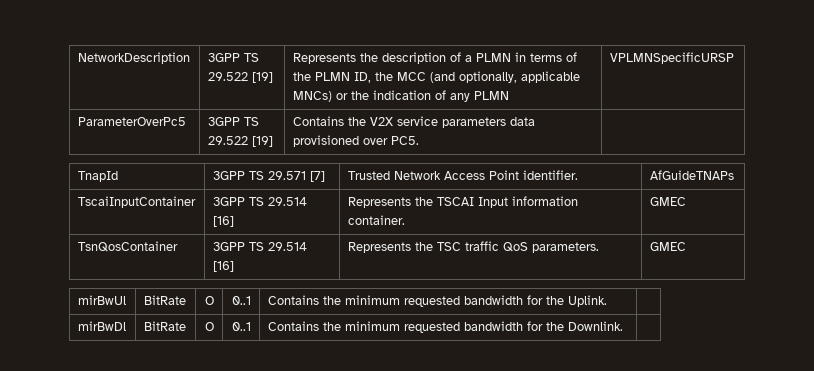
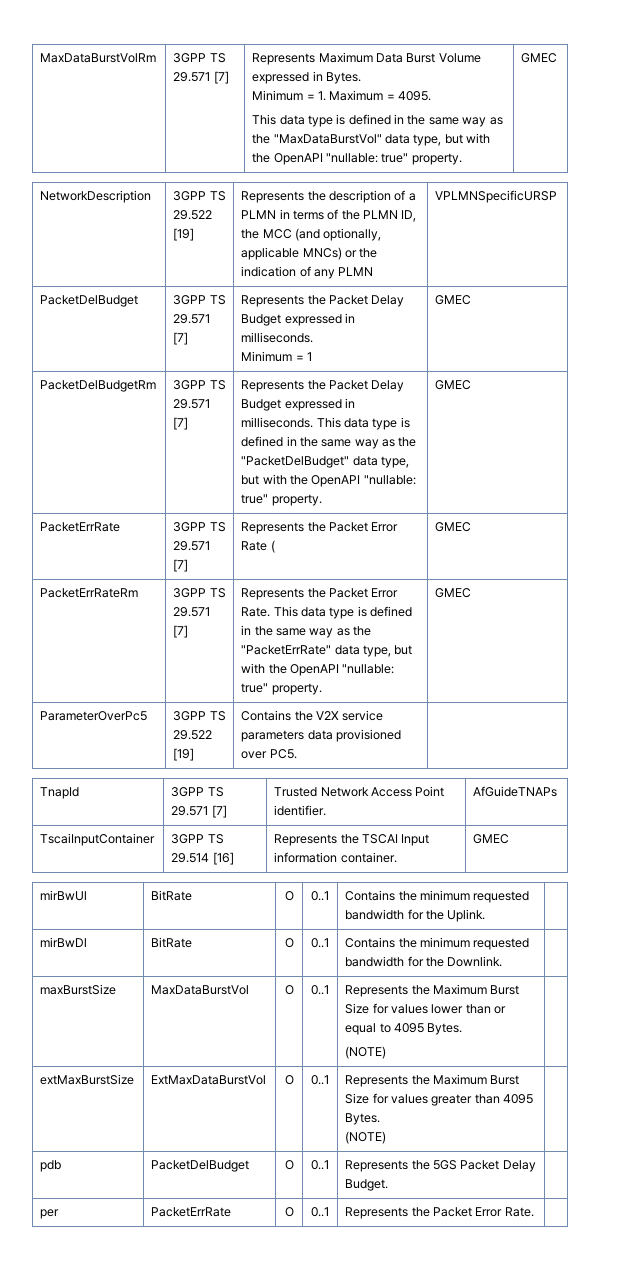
+ MaxDataBurstVolRm | 3GPP TS 29.571 [7] | Represents Maximum Data Burst Volume expressed in Bytes.
+ Minimum = 1. Maximum = 4095.
+ This data type is defined in the same way as the "MaxDataBurstVol" data type, but with the OpenAPI "nullable: true" property. | GMEC
+ PacketDelBudget | 3GPP TS 29.571 [7] | Represents the Packet Delay Budget expressed in milliseconds.
+ Minimum = 1 | GMEC
+ PacketDelBudgetRm | 3GPP TS 29.571 [7] | Represents the Packet Delay Budget expressed in milliseconds. This data type is defined in the same way as the "PacketDelBudget" data type, but with the OpenAPI "nullable: true" property. | GMEC
+ PacketErrRate | 3GPP TS 29.571 [7] | Represents the Packet Error Rate ( | GMEC
+ PacketErrRateRm | 3GPP TS 29.571 [7] | Represents the Packet Error Rate. This data type is defined in the same way as the "PacketErrRate" data type, but with the OpenAPI "nullable: true" property. | GMEC
- TsnQosContainer | 3GPP TS 29.514 [16] | Represents the TSC traffic QoS parameters. | GMEC
+ maxBurstSize | MaxDataBurstVol | O | 0..1 | Represents the Maximum Burst Size for values lower than or equal to 4095 Bytes.
+ (NOTE) |
+ extMaxBurstSize | ExtMaxDataBurstVol | O | 0..1 | Represents the Maximum Burst Size for values greater than 4095 Bytes.
+ (NOTE) |
+ pdb | PacketDelBudget | O | 0..1 | Represents the 5GS Packet Delay Budget. |
+ per | PacketErrRate | O | 0..1 | Represents the Packet Error Rate. |

